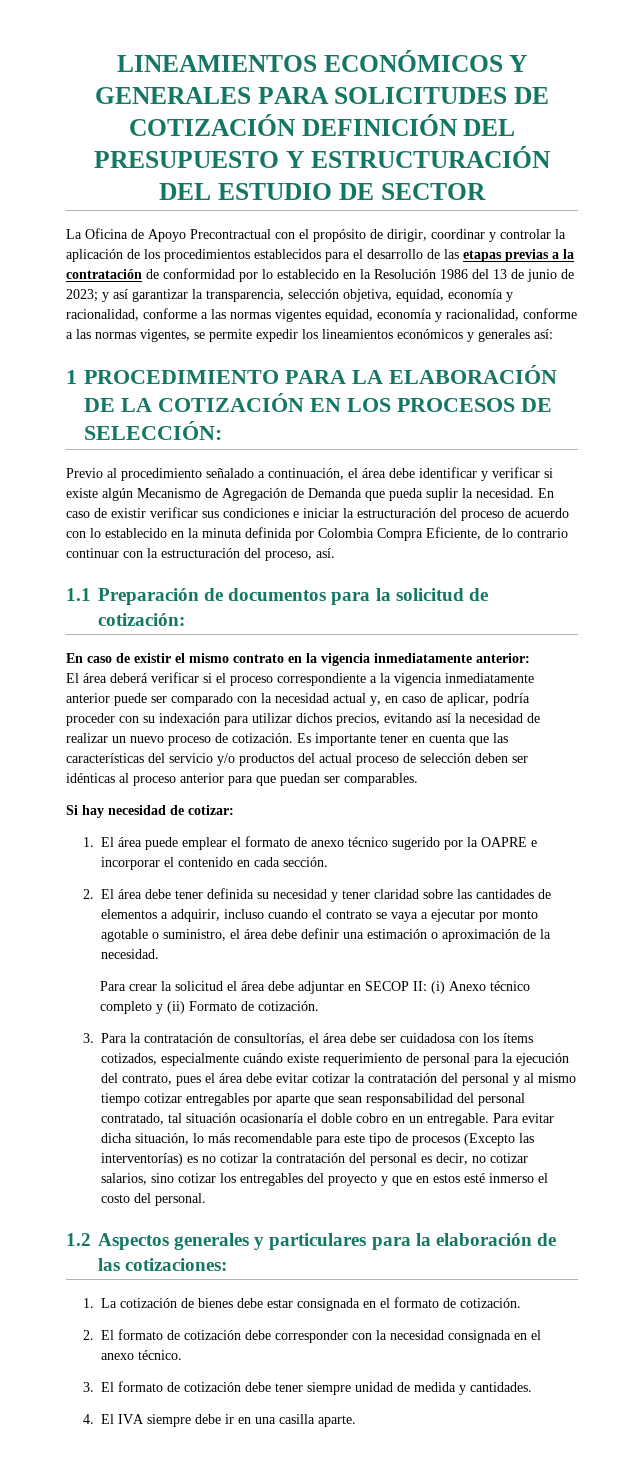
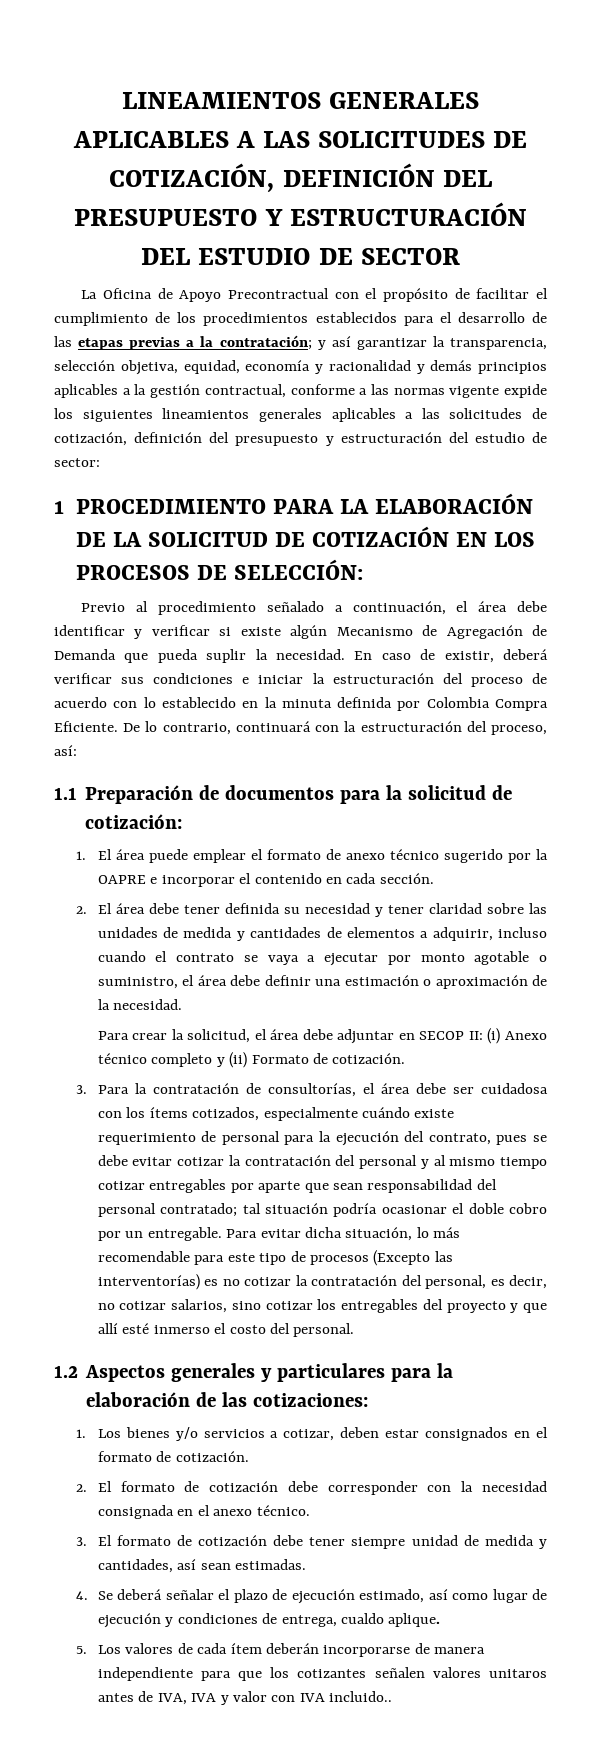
- LINEAMIENTOS ECONÓMICOS Y GENERALES PARA SOLICITUDES DE COTIZACIÓN DEFINICIÓN DEL PRESUPUESTO Y ESTRUCTURACIÓN DEL ESTUDIO DE SECTOR
+ LINEAMIENTOS GENERALES APLICABLES A LAS SOLICITUDES DE COTIZACIÓN, DEFINICIÓN DEL PRESUPUESTO Y ESTRUCTURACIÓN DEL ESTUDIO DE SECTOR
- La Oficina de Apoyo Precontractual con el propósito de dirigir, coordinar y controlar la aplicación de los procedimientos establecidos para el desarrollo de las etapas previas a la contratación de conformidad por lo establecido en la Resolución 1986 del 13 de junio de 2023; y así garantizar la transparencia, selección objetiva, equidad, economía y racionalidad, conforme a las normas vigentes equidad, economía y racionalidad, conforme a las normas vigentes, se permite expedir los lineamientos económicos y generales así:
+ La Oficina de Apoyo Precontractual con el propósito de facilitar el cumplimiento de los procedimientos establecidos para el desarrollo de las etapas previas a la contratación; y así garantizar la transparencia, selección objetiva, equidad, economía y racionalidad y demás principios aplicables a la gestión contractual, conforme a las normas vigente expide los siguientes lineamientos generales aplicables a las solicitudes de cotización, definición del presupuesto y estructuración del estudio de sector:
- 1 PROCEDIMIENTO PARA LA ELABORACIÓN DE LA COTIZACIÓN EN LOS PROCESOS DE SELECCIÓN:
+ 1 PROCEDIMIENTO PARA LA ELABORACIÓN DE LA SOLICITUD DE COTIZACIÓN EN LOS PROCESOS DE SELECCIÓN:
- En caso de existir verificar sus condiciones e iniciar la estructuración del proceso de acuerdo con lo establecido en la minuta definida por Colombia Compra Eficiente, de lo contrario continuar con la estructuración del proceso, así.
+ En caso de existir, deberá verificar sus condiciones e iniciar la estructuración del proceso de acuerdo con lo establecido en la minuta definida por Colombia Compra Eficiente. De lo contrario, continuará con la estructuración del proceso, así:
- En caso de existir el mismo contrato en la vigencia inmediatamente anterior:
- El área deberá verificar si el proceso correspondiente a la vigencia inmediatamente anterior puede ser comparado con la necesidad actual y, en caso de aplicar, podría proceder con su indexación para utilizar dichos precios, evitando así la necesidad de realizar un nuevo proceso de cotización. Es importante tener en cuenta que las características del servicio y/o productos del actual proceso de selección deben ser idénticas al proceso anterior para que puedan ser comparables.
- Si hay necesidad de cotizar:
- 2. El área debe tener definida su necesidad y tener claridad sobre las cantidades de elementos a adquirir, incluso cuando el contrato se vaya a ejecutar por monto agotable o suministro, el área debe definir una estimación o aproximación de la necesidad.
+ 2. El área debe tener definida su necesidad y tener claridad sobre las unidades de medida y cantidades de elementos a adquirir, incluso cuando el contrato se vaya a ejecutar por monto agotable o suministro, el área debe definir una estimación o aproximación de la necesidad.
- Para crear la solicitud el área debe adjuntar en SECOP II: (i) Anexo técnico completo y (ii) Formato de cotización.
+ Para crear la solicitud, el área debe adjuntar en SECOP II: (i) Anexo técnico completo y (ii) Formato de cotización.
- 3. Para la contratación de consultorías, el área debe ser cuidadosa con los ítems cotizados, especialmente cuándo existe requerimiento de personal para la ejecución del contrato, pues el área debe evitar cotizar la contratación del personal y al mismo tiempo cotizar entregables por aparte que sean responsabilidad del personal contratado, tal situación ocasionaría el doble cobro en un entregable.
+ 3. Para la contratación de consultorías, el área debe ser cuidadosa con los ítems cotizados, especialmente cuándo existe requerimiento de personal para la ejecución del contrato, pues se debe evitar cotizar la contratación del personal y al mismo tiempo cotizar entregables por aparte que sean responsabilidad del personal contratado; tal situación podría ocasionar el doble cobro por un entregable.
- Para evitar dicha situación, lo más recomendable para este tipo de procesos (Excepto las interventorías) es no cotizar la contratación del personal es decir, no cotizar salarios, sino cotizar los entregables del proyecto y que en estos esté inmerso el costo del personal.
+ Para evitar dicha situación, lo más recomendable para este tipo de procesos (Excepto las interventorías) es no cotizar la contratación del personal, es decir, no cotizar salarios, sino cotizar los entregables del proyecto y que allí esté inmerso el costo del personal.
- 1. La cotización de bienes debe estar consignada en el formato de cotización.
+ 1. Los bienes y/o servicios a cotizar, deben estar consignados en el formato de cotización.
- 3. El formato de cotización debe tener siempre unidad de medida y cantidades.
- 4. El IVA siempre debe ir en una casilla aparte.
+ 3. El formato de cotización debe tener siempre unidad de medida y cantidades, así sean estimadas.
+ 4. Se deberá señalar el plazo de ejecución estimado, así como lugar de ejecución y condiciones de entrega, cualdo aplique.
+ 5. Los valores de cada ítem deberán incorporarse de manera independiente para que los cotizantes señalen valores unitaros antes de IVA, IVA y valor con IVA incluido..

